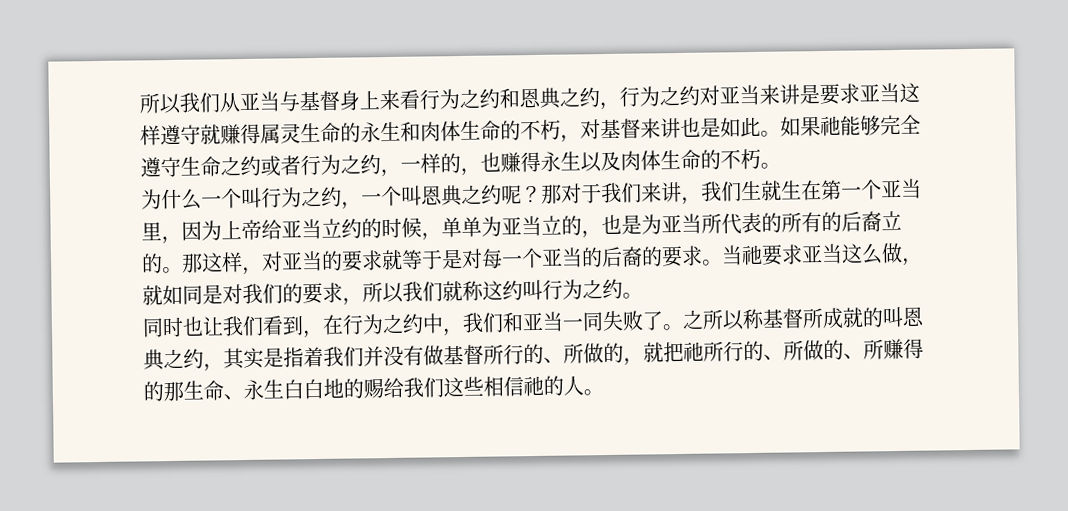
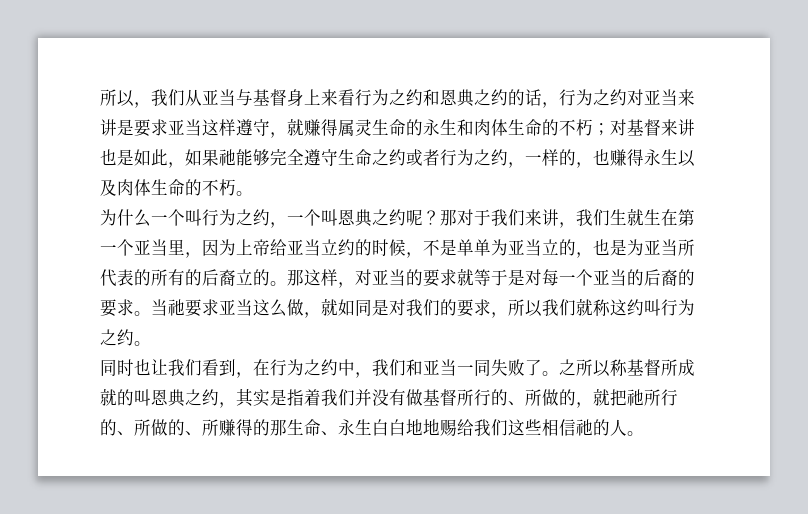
- 所以我们从亚当与基督身上来看行为之约和恩典之约，行为之约对亚当来讲是要求亚当这样遵守就赚得属灵生命的永生和肉体生命的不朽，对基督来讲也是如此。如果祂能够完全遵守生命之约或者行为之约，一样的，也赚得永生以及肉体生命的不朽。
+ 所以，我们从亚当与基督身上来看行为之约和恩典之约的话，行为之约对亚当来讲是要求亚当这样遵守，就赚得属灵生命的永生和肉体生命的不朽；对基督来讲也是如此，如果祂能够完全遵守生命之约或者行为之约，一样的，也赚得永生以及肉体生命的不朽。
- 那对于我们来讲，我们生就生在第一个亚当里，因为上帝给亚当立约的时候，单单为亚当立的，也是为亚当所代表的所有的后裔立的。
+ 那对于我们来讲，我们生就生在第一个亚当里，因为上帝给亚当立约的时候，不是单单为亚当立的，也是为亚当所代表的所有的后裔立的。
- 之所以称基督所成就的叫恩典之约，其实是指着我们并没有做基督所行的、所做的，就把祂所行的、所做的、所赚得的那生命、永生白白地的赐给我们这些相信祂的人。
+ 之所以称基督所成就的叫恩典之约，其实是指着我们并没有做基督所行的、所做的，就把祂所行的、所做的、所赚得的那生命、永生白白地地赐给我们这些相信祂的人。

